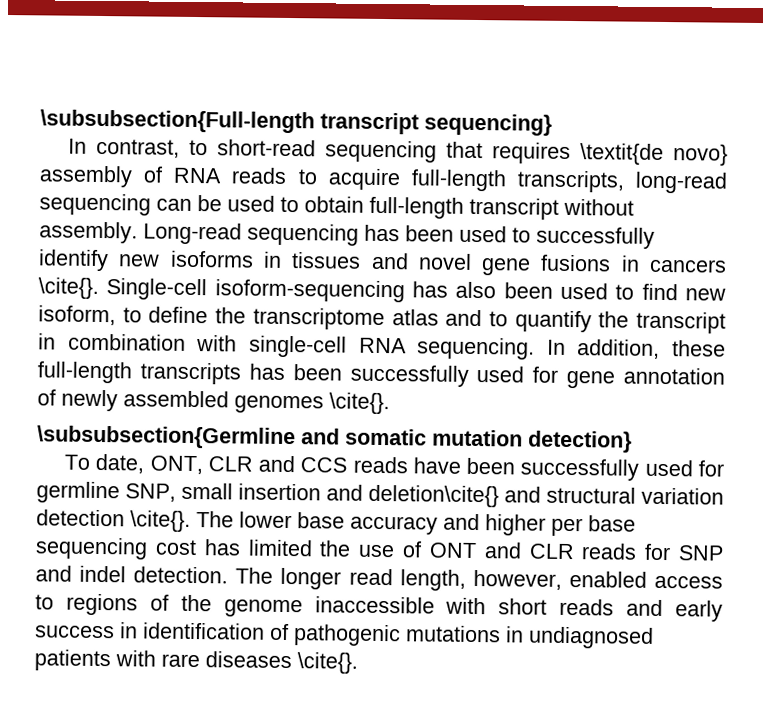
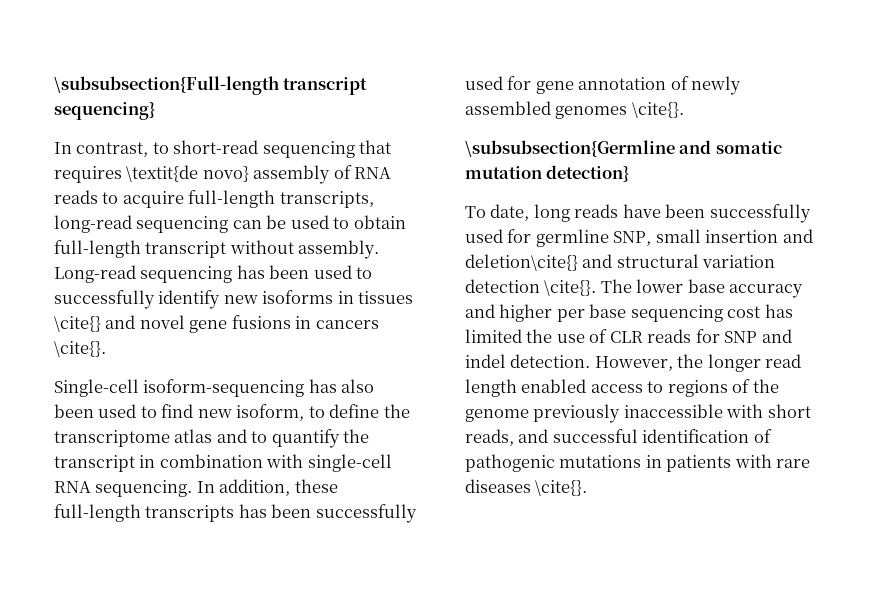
- Long-read sequencing has been used to successfully identify new isoforms in tissues and novel gene fusions in cancers \cite{}. Single-cell isoform-sequencing has also been used to find new isoform, to define the transcriptome atlas and to quantify the transcript in combination with single-cell RNA sequencing.
+ Long-read sequencing has been used to successfully identify new isoforms in tissues \cite{} and novel gene fusions in cancers \cite{}.
+ Single-cell isoform-sequencing has also been used to find new isoform, to define the transcriptome atlas and to quantify the transcript in combination with single-cell RNA sequencing.
- To date, ONT, CLR and CCS reads have been successfully used for germline SNP, small insertion and deletion\cite{} and structural variation detection \cite{}.
+ To date, long reads have been successfully used for germline SNP, small insertion and deletion\cite{} and structural variation detection \cite{}.
- The lower base accuracy and higher per base sequencing cost has limited the use of ONT and CLR reads for SNP and indel detection.
+ The lower base accuracy and higher per base sequencing cost has limited the use of CLR reads for SNP and indel detection.
- The longer read length, however, enabled access to regions of the genome inaccessible with short reads and early success in identification of pathogenic mutations in undiagnosed patients with rare diseases \cite{}.
+ However, the longer read length enabled access to regions of the genome previously inaccessible with short reads, and successful identification of pathogenic mutations in patients with rare diseases \cite{}.

